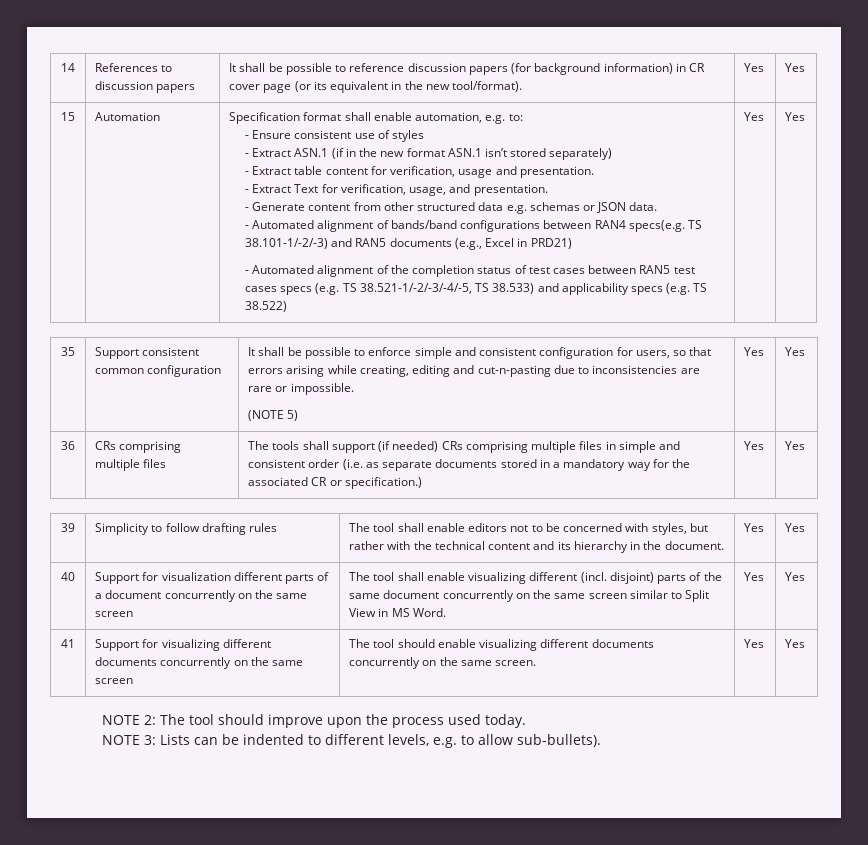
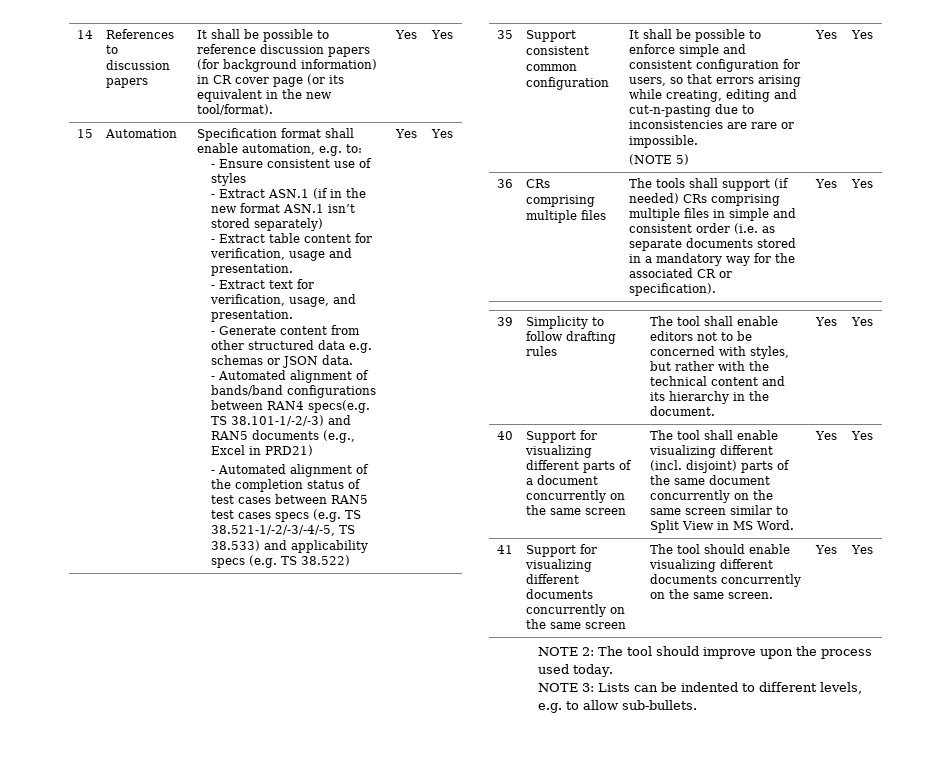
- - Extract Text for verification, usage, and presentation.
+ - Extract text for verification, usage, and presentation.
- 36 | CRs comprising multiple files | The tools shall support (if needed) CRs comprising multiple files in simple and consistent order (i.e. as separate documents stored in a mandatory way for the associated CR or specification.) | Yes | Yes
+ 36 | CRs comprising multiple files | The tools shall support (if needed) CRs comprising multiple files in simple and consistent order (i.e. as separate documents stored in a mandatory way for the associated CR or specification). | Yes | Yes
- Support for visualization different parts of a document concurrently on the same screen
+ Support for visualizing different parts of a document concurrently on the same screen
- NOTE 3: Lists can be indented to different levels, e.g. to allow sub-bullets).
+ NOTE 3: Lists can be indented to different levels, e.g. to allow sub-bullets.

